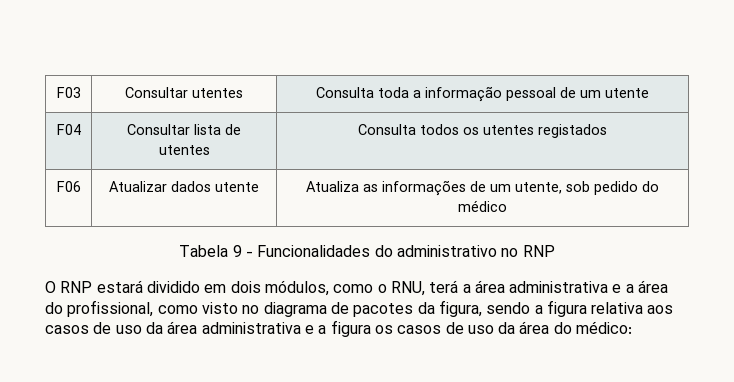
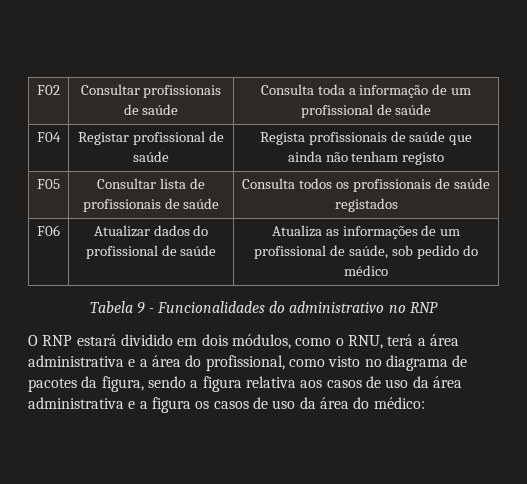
- F03 | Consultar utentes | Consulta toda a informação pessoal de um utente
- F04 | Consultar lista de utentes | Consulta todos os utentes registados
+ F02 | Consultar profissionais de saúde | Consulta toda a informação de um profissional de saúde
+ F04 | Registar profissional de saúde | Regista profissionais de saúde que ainda não tenham registo
+ F05 | Consultar lista de profissionais de saúde | Consulta todos os profissionais de saúde registados
- F06 | Atualizar dados utente | Atualiza as informações de um utente, sob pedido do médico
+ F06 | Atualizar dados do profissional de saúde | Atualiza as informações de um profissional de saúde, sob pedido do médico

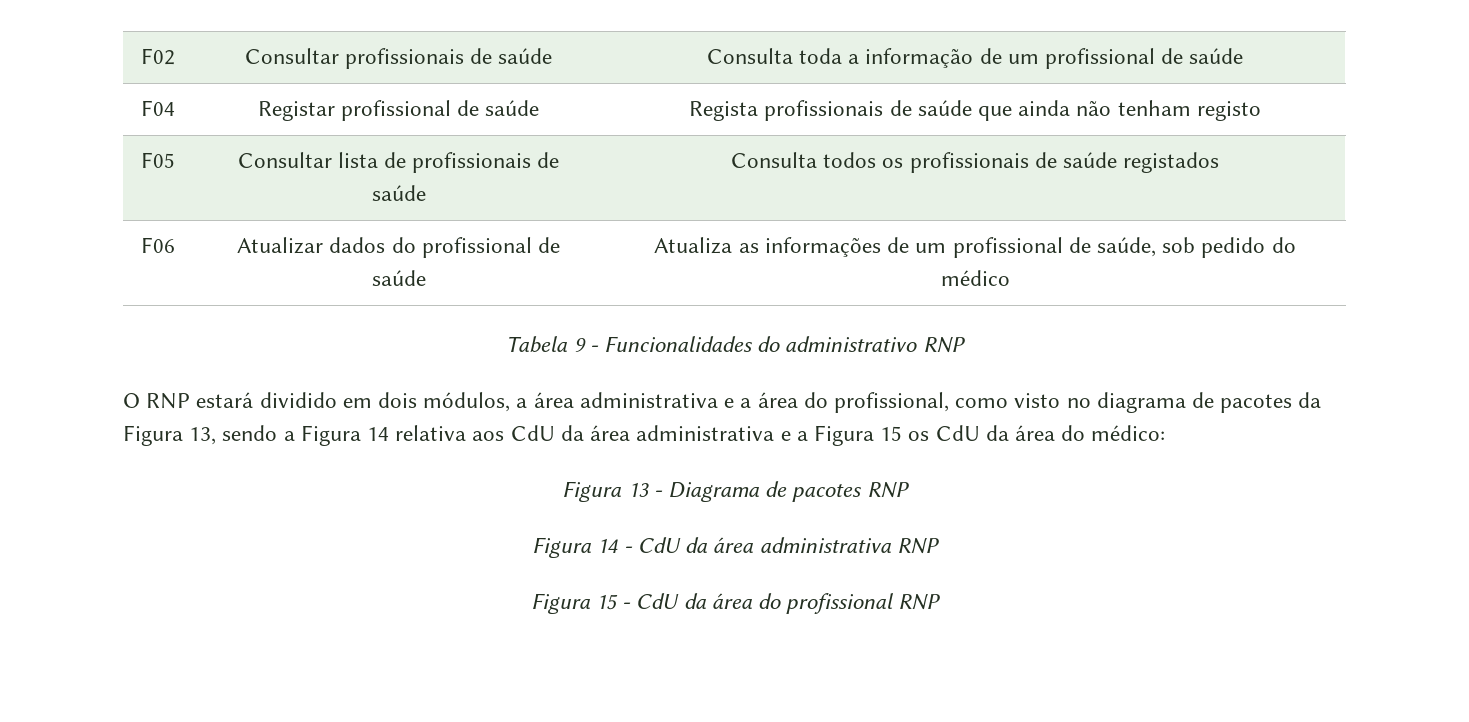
- Tabela 9 - Funcionalidades do administrativo no RNP
+ Tabela 9 - Funcionalidades do administrativo RNP
- O RNP estará dividido em dois módulos, como o RNU, terá a área administrativa e a área do profissional, como visto no diagrama de pacotes da figura, sendo a figura relativa aos casos de uso da área administrativa e a figura os casos de uso da área do médico:
+ O RNP estará dividido em dois módulos, a área administrativa e a área do profissional, como visto no diagrama de pacotes da Figura 13, sendo a Figura 14 relativa aos CdU da área administrativa e a Figura 15 os CdU da área do médico:
+ Figura 13 - Diagrama de pacotes RNP
+ Figura 14 - CdU da área administrativa RNP
+ Figura 15 - CdU da área do profissional RNP

